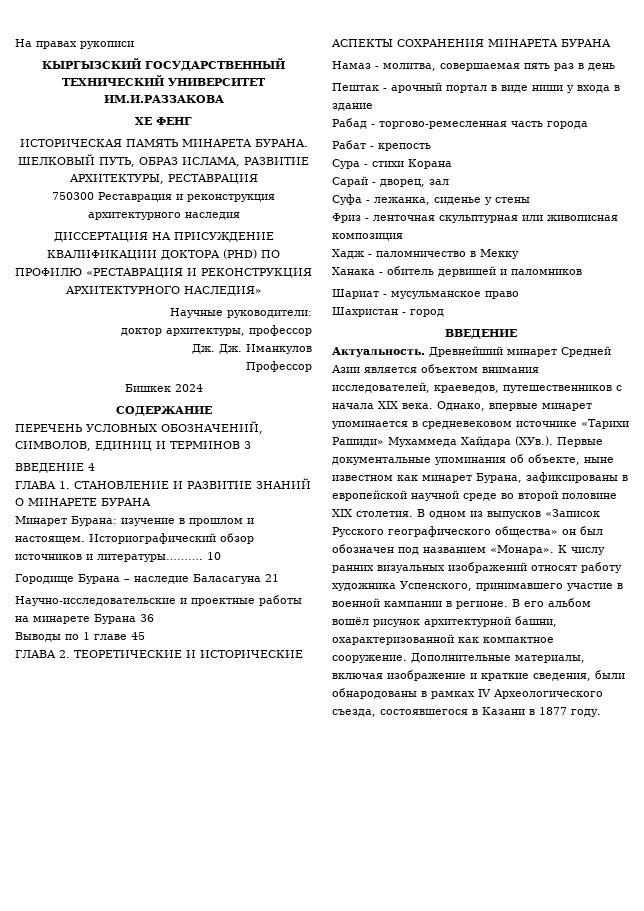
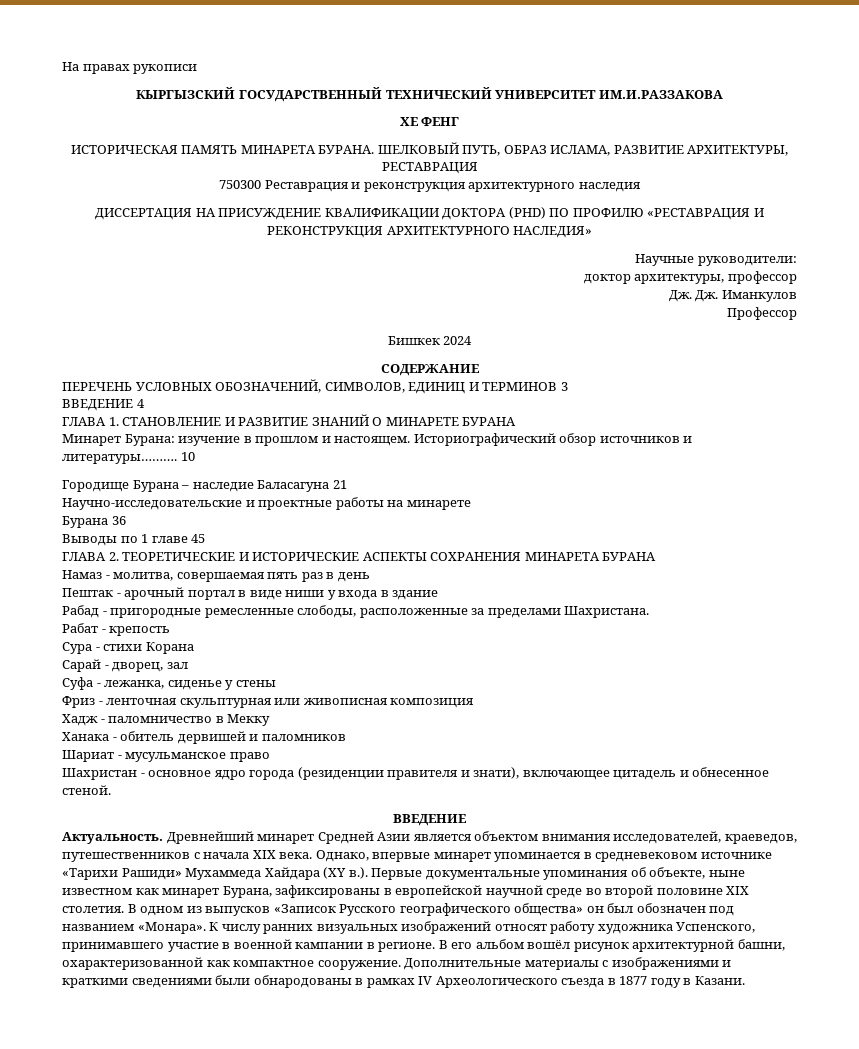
- Научно-исследовательские и проектные работы на минарете Бурана 36
+ Научно-исследовательские и проектные работы на минарете
+ Бурана 36
- Рабад - торгово-ремесленная часть города
+ Рабад - пригородные ремесленные слободы, расположенные за пределами Шахристана.
- Шахристан - город
+ Шахристан - основное ядро города (резиденции правителя и знати), включающее цитадель и обнесенное стеной.
- Однако, впервые минарет упоминается в средневековом источнике «Тарихи Рашиди» Мухаммеда Хайдара (ХУв.). Первые документальные упоминания об объекте, ныне известном как минарет Бурана, зафиксированы в европейской научной среде во второй половине XIX столетия.
+ Однако, впервые минарет упоминается в средневековом источнике «Тарихи Рашиди» Мухаммеда Хайдара (ХY в.). Первые документальные упоминания об объекте, ныне известном как минарет Бурана, зафиксированы в европейской научной среде во второй половине XIX столетия.
- Дополнительные материалы, включая изображение и краткие сведения, были обнародованы в рамках IV Археологического съезда, состоявшегося в Казани в 1877 году.
+ Дополнительные материалы с изображениями и краткими сведениями были обнародованы в рамках IV Археологического съезда в 1877 году в Казани.

